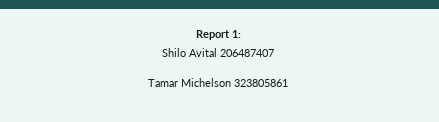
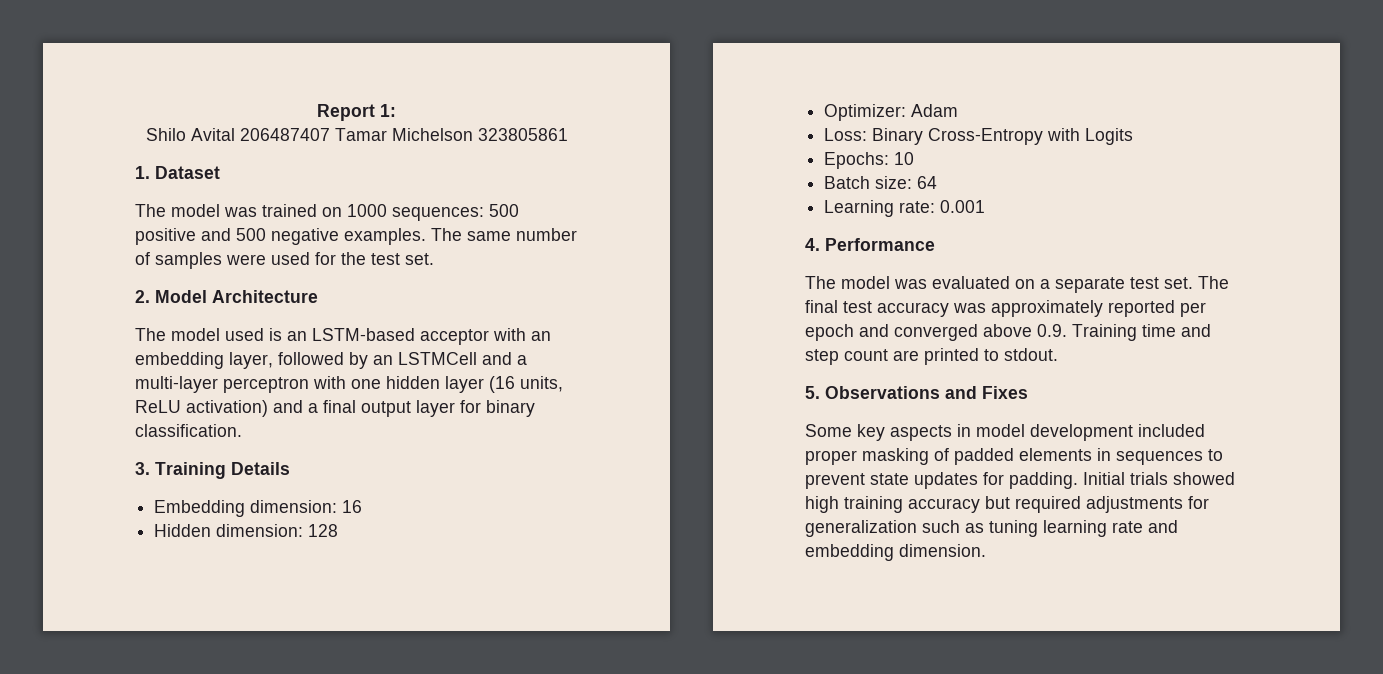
- Shilo Avital 206487407
- Tamar Michelson 323805861
+ Shilo Avital 206487407 Tamar Michelson 323805861
+ 1. Dataset
+ The model was trained on 1000 sequences: 500 positive and 500 negative examples. The same number of samples were used for the test set.
+ 2. Model Architecture
+ The model used is an LSTM-based acceptor with an embedding layer, followed by an LSTMCell and a multi-layer perceptron with one hidden layer (16 units, ReLU activation) and a final output layer for binary classification.
+ 3. Training Details
+ Embedding dimension: 16
+ Hidden dimension: 128
+ Optimizer: Adam
+ Loss: Binary Cross-Entropy with Logits
+ Epochs: 10
+ Batch size: 64
+ Learning rate: 0.001
+ 4. Performance
+ The model was evaluated on a separate test set. The final test accuracy was approximately reported per epoch and converged above 0.9. Training time and step count are printed to stdout.
+ 5. Observations and Fixes
+ Some key aspects in model development included proper masking of padded elements in sequences to prevent state updates for padding. Initial trials showed high training accuracy but required adjustments for generalization such as tuning learning rate and embedding dimension.

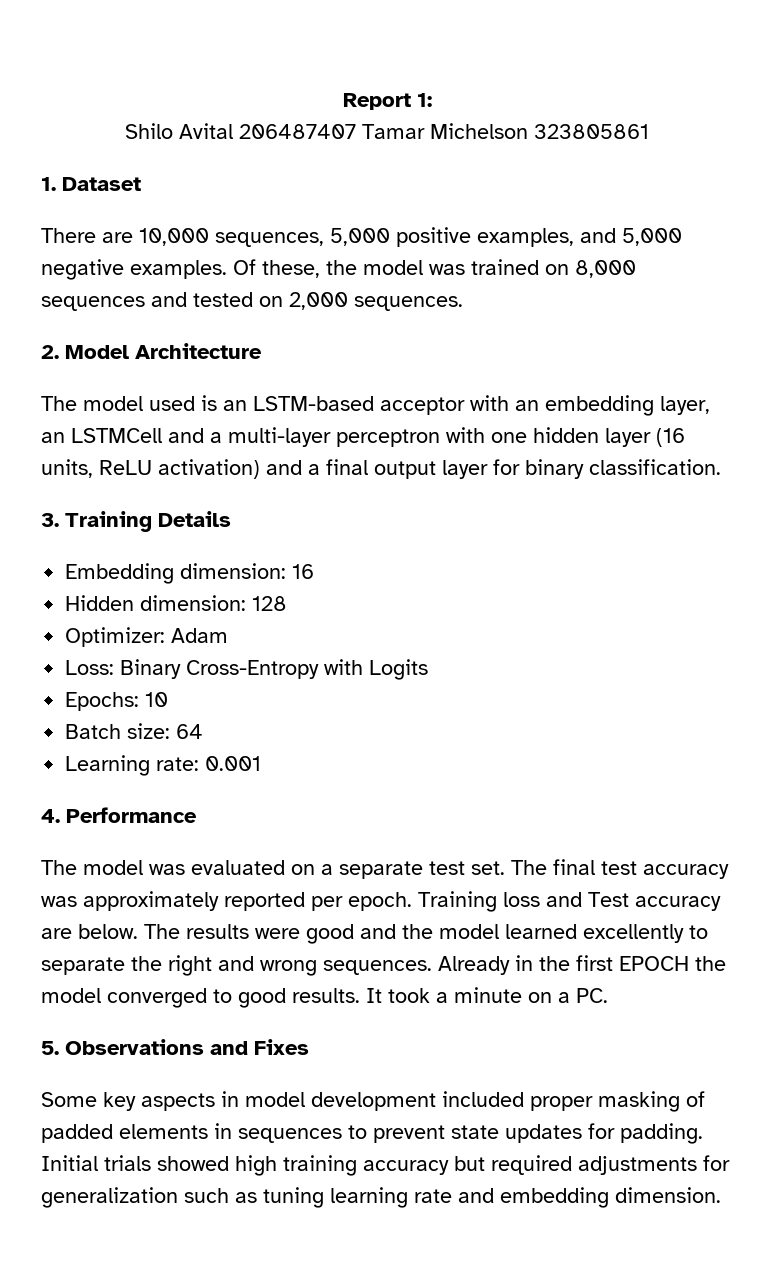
- The model was trained on 1000 sequences: 500 positive and 500 negative examples. The same number of samples were used for the test set.
+ There are 10,000 sequences, 5,000 positive examples, and 5,000 negative examples. Of these, the model was trained on 8,000 sequences and tested on 2,000 sequences.
- The model used is an LSTM-based acceptor with an embedding layer, followed by an LSTMCell and a multi-layer perceptron with one hidden layer (16 units, ReLU activation) and a final output layer for binary classification.
+ The model used is an LSTM-based acceptor with an embedding layer, an LSTMCell and a multi-layer perceptron with one hidden layer (16 units, ReLU activation) and a final output layer for binary classification.
- The final test accuracy was approximately reported per epoch and converged above 0.9. Training time and step count are printed to stdout.
+ The final test accuracy was approximately reported per epoch. Training loss and Test accuracy are below. The results were good and the model learned excellently to separate the right and wrong sequences. Already in the first EPOCH the model converged to good results. It took a minute on a PC.

